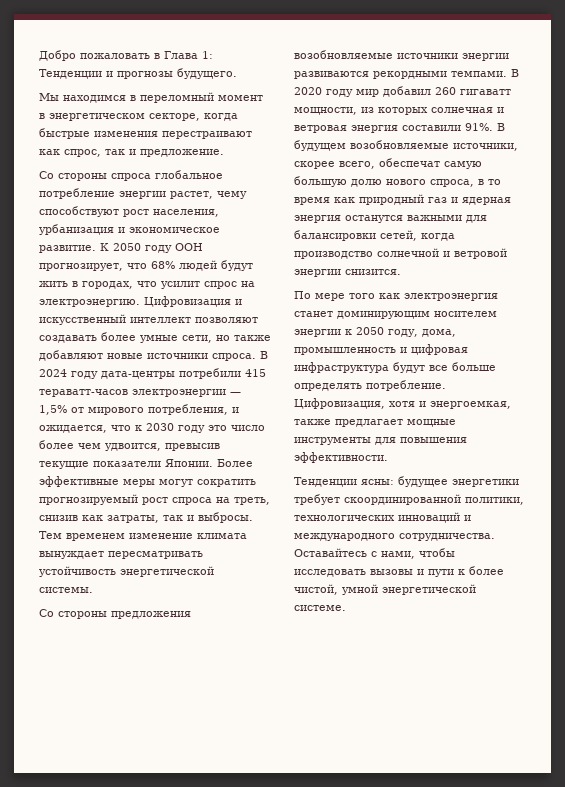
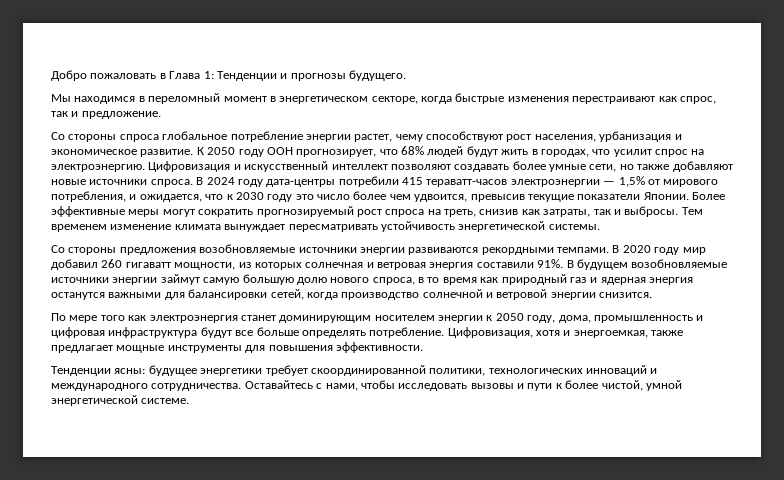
- В будущем возобновляемые источники, скорее всего, обеспечат самую большую долю нового спроса, в то время как природный газ и ядерная энергия останутся важными для балансировки сетей, когда производство солнечной и ветровой энергии снизится.
+ В будущем возобновляемые источники энергии займут самую большую долю нового спроса, в то время как природный газ и ядерная энергия останутся важными для балансировки сетей, когда производство солнечной и ветровой энергии снизится.

